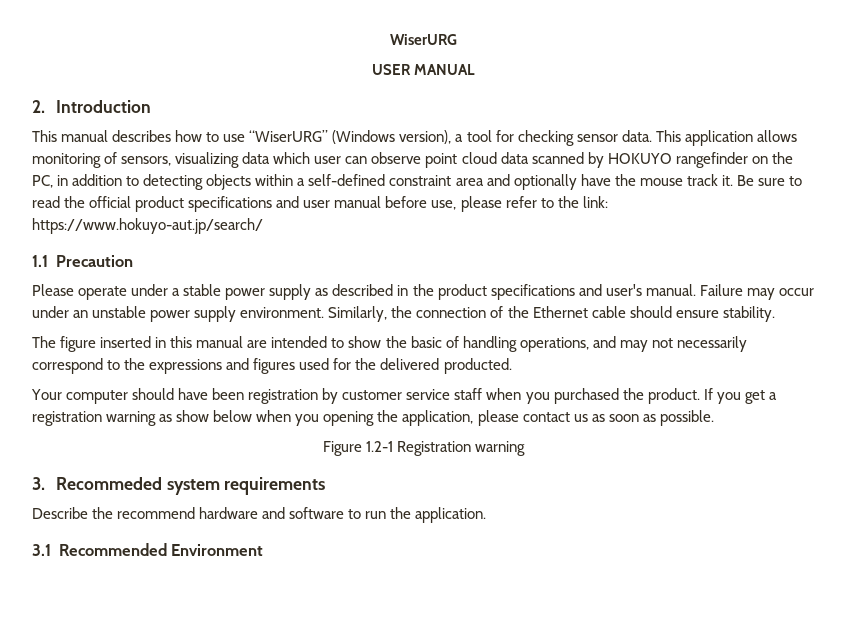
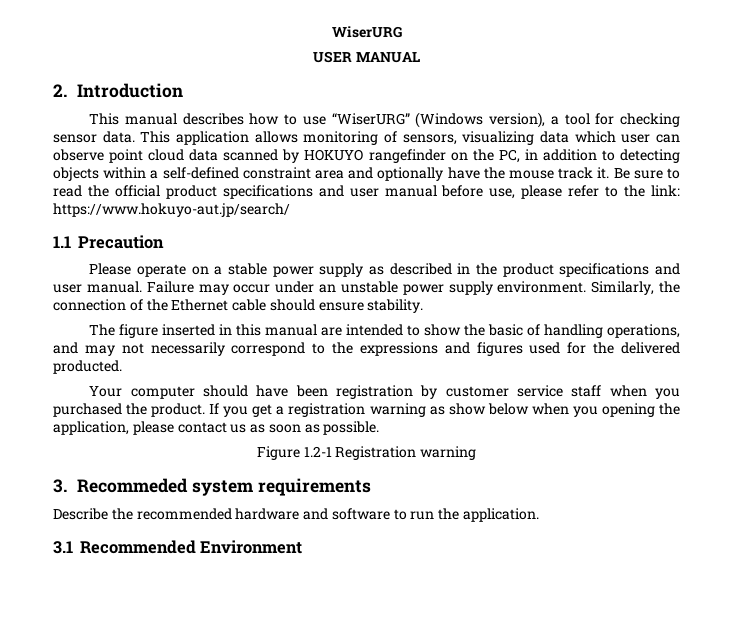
- Please operate under a stable power supply as described in the product specifications and user's manual.
+ Please operate on a stable power supply as described in the product specifications and user manual.
- Describe the recommend hardware and software to run the application.
+ Describe the recommended hardware and software to run the application.

